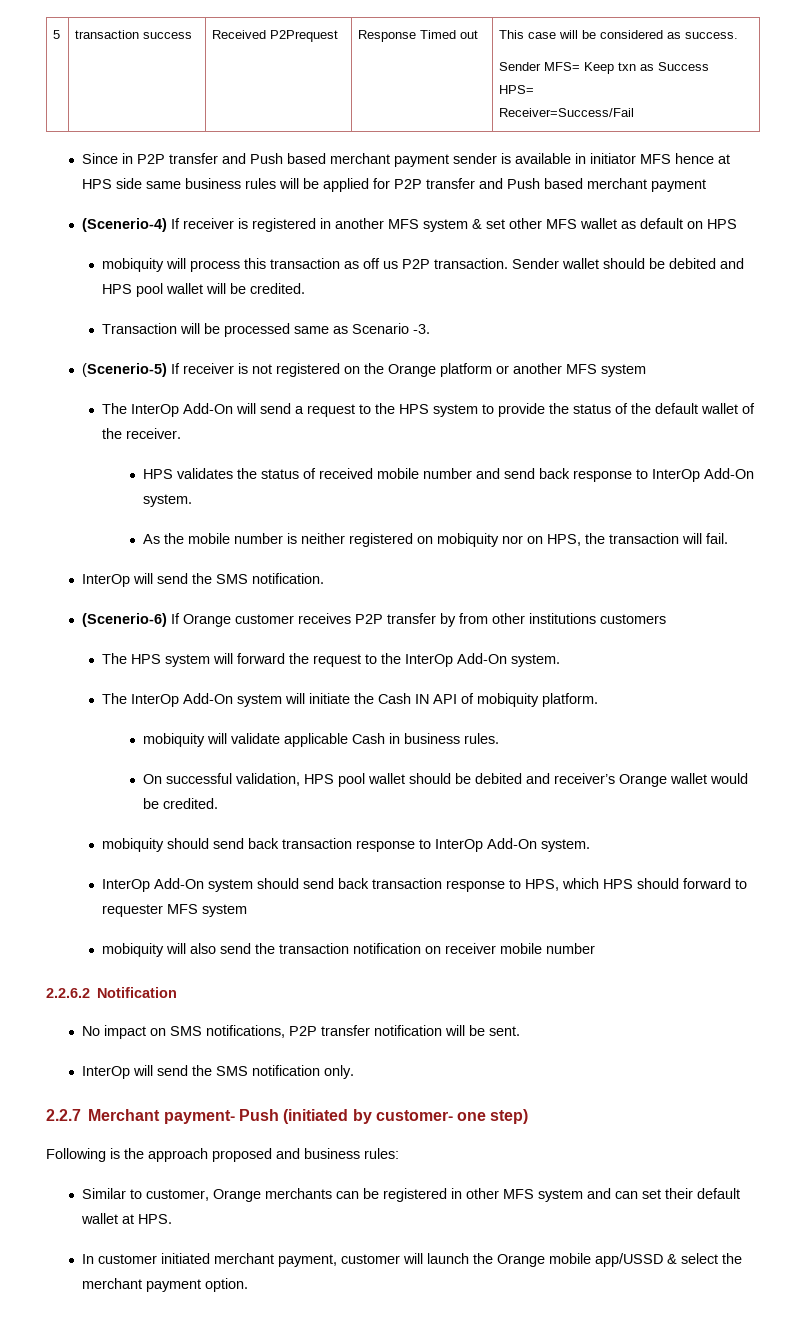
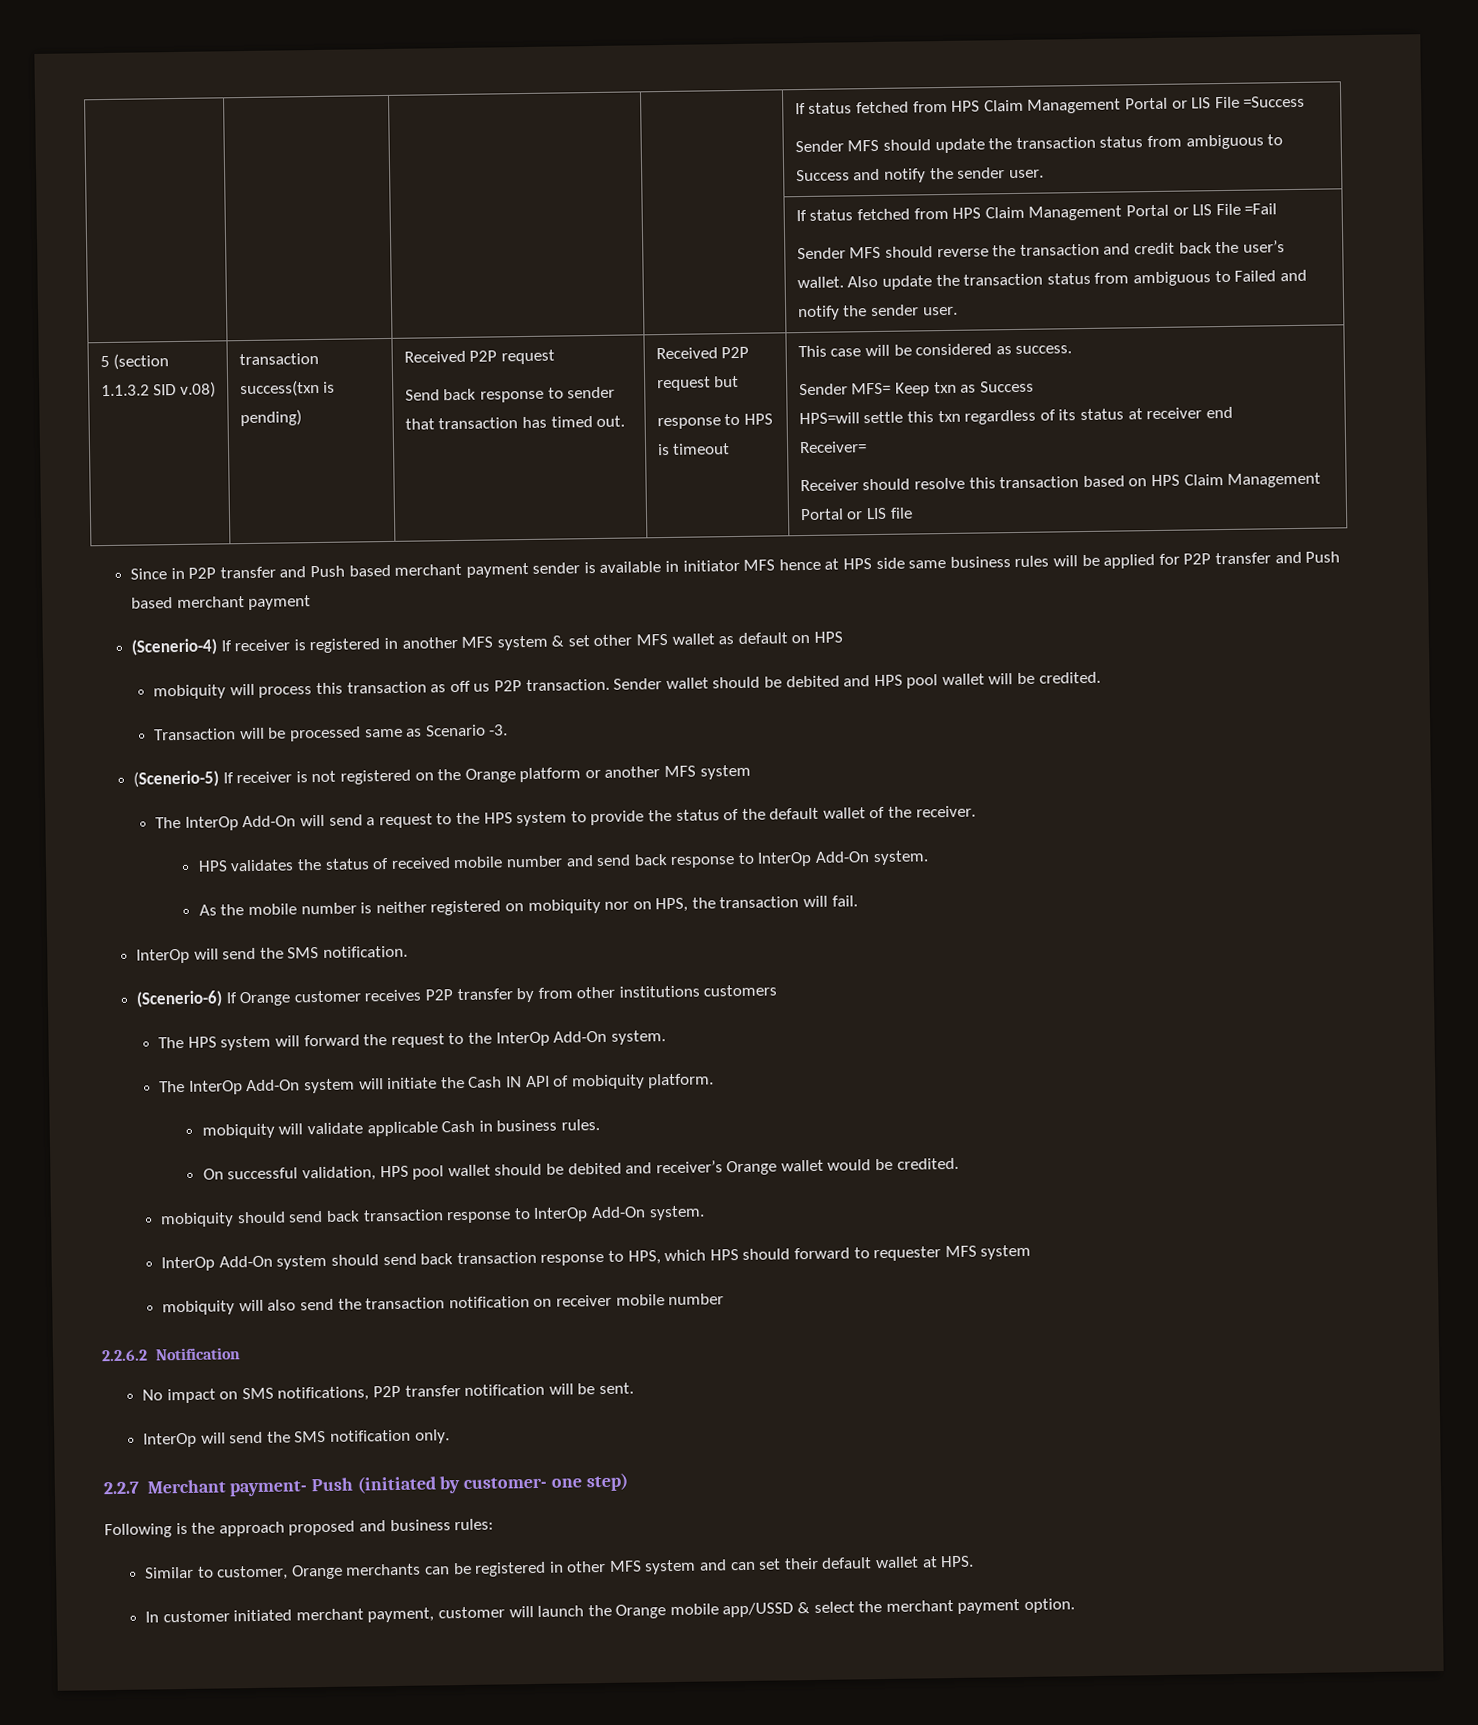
- 5 | transaction success | Received P2Prequest | Response Timed out | This case will be considered as success.
+ | | | | If status fetched from HPS Claim Management Portal or LIS File =Success
+ Sender MFS should update the transaction status from ambiguous to Success and notify the sender user.
+ | | | | If status fetched from HPS Claim Management Portal or LIS File =Fail
+ Sender MFS should reverse the transaction and credit back the user’s wallet. Also update the transaction status from ambiguous to Failed and notify the sender user.
+ 5 (section 1.1.3.2 SID v.08) | transaction success(txn is pending) | Received P2P request
+ Send back response to sender that transaction has timed out. | Received P2P request but
+ response to HPS is timeout | This case will be considered as success.
  Sender MFS= Keep txn as Success
- HPS=
- Receiver=Success/Fail
+ HPS=will settle this txn regardless of its status at receiver end
+ Receiver=
+ Receiver should resolve this transaction based on HPS Claim Management Portal or LIS file

